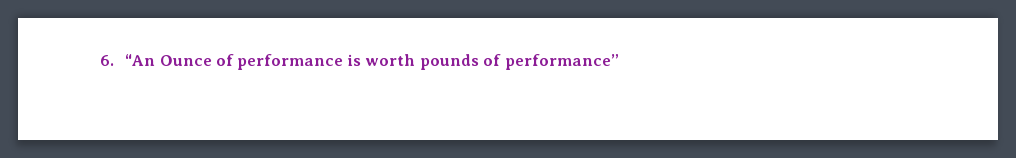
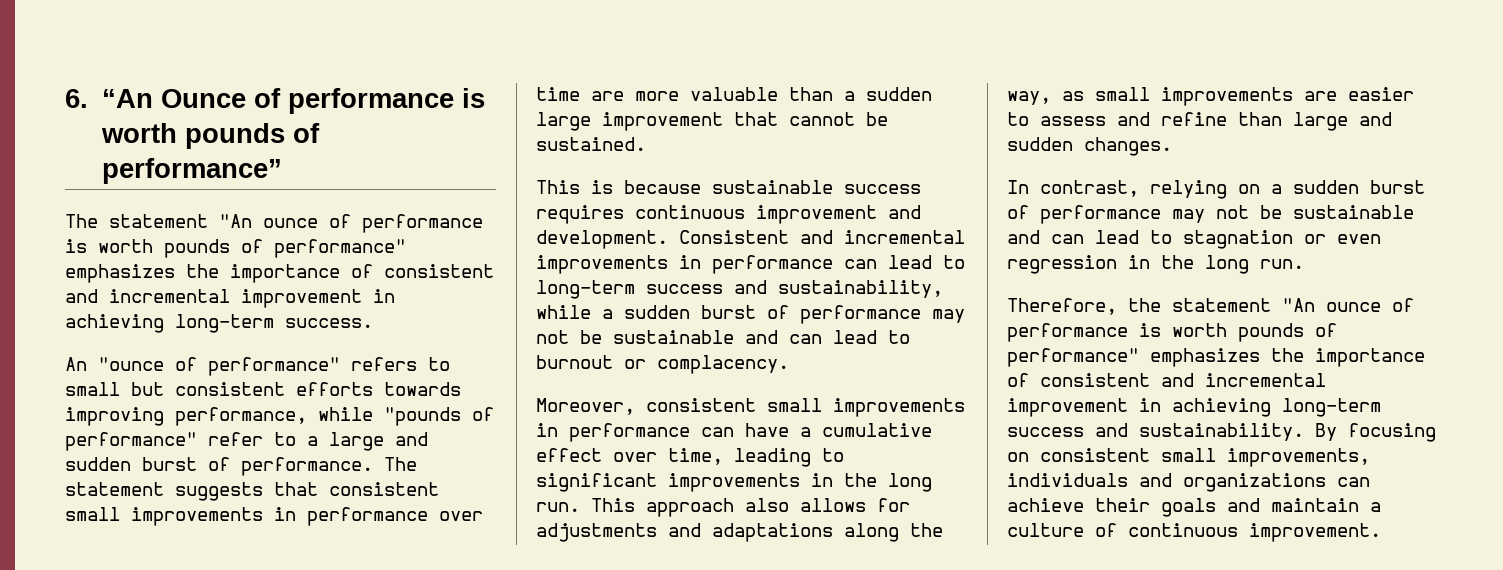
+ The statement "An ounce of performance is worth pounds of performance" emphasizes the importance of consistent and incremental improvement in achieving long-term success.
+ An "ounce of performance" refers to small but consistent efforts towards improving performance, while "pounds of performance" refer to a large and sudden burst of performance. The statement suggests that consistent small improvements in performance over time are more valuable than a sudden large improvement that cannot be sustained.
+ This is because sustainable success requires continuous improvement and development. Consistent and incremental improvements in performance can lead to long-term success and sustainability, while a sudden burst of performance may not be sustainable and can lead to burnout or complacency.
+ Moreover, consistent small improvements in performance can have a cumulative effect over time, leading to significant improvements in the long run. This approach also allows for adjustments and adaptations along the way, as small improvements are easier to assess and refine than large and sudden changes.
+ In contrast, relying on a sudden burst of performance may not be sustainable and can lead to stagnation or even regression in the long run.
+ Therefore, the statement "An ounce of performance is worth pounds of performance" emphasizes the importance of consistent and incremental improvement in achieving long-term success and sustainability. By focusing on consistent small improvements, individuals and organizations can achieve their goals and maintain a culture of continuous improvement.

